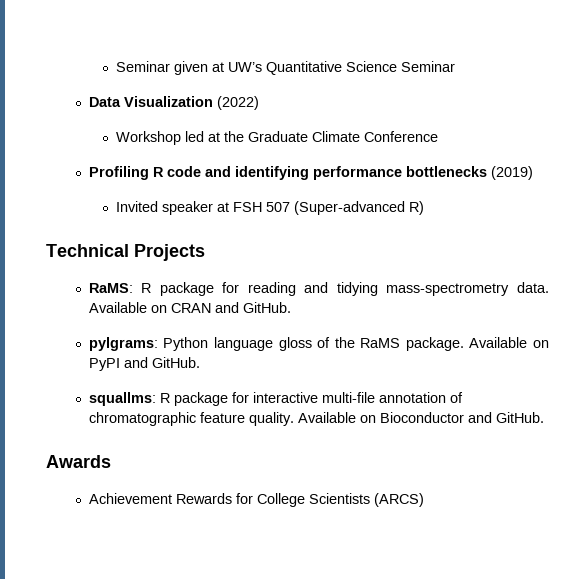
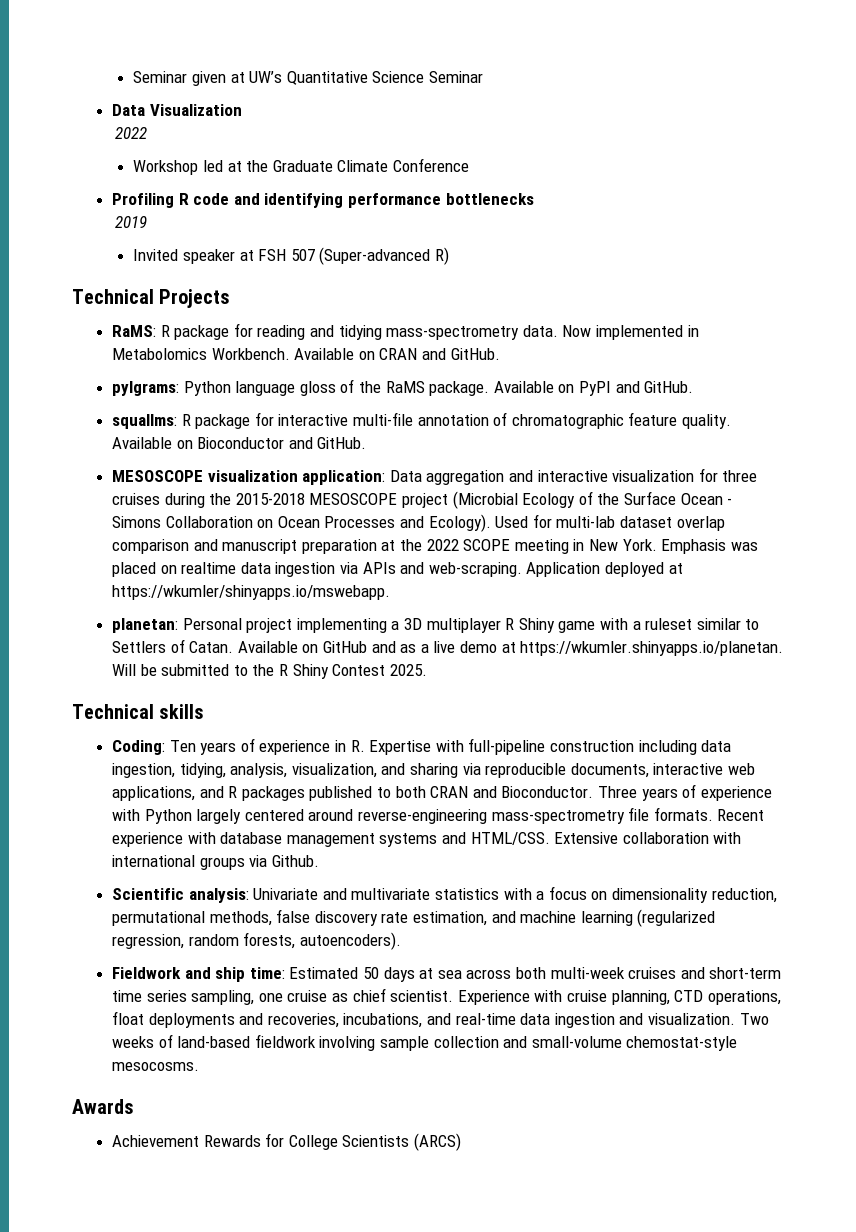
- Data Visualization (2022)
+ Data Visualization
+ 2022
- Profiling R code and identifying performance bottlenecks (2019)
+ Profiling R code and identifying performance bottlenecks
+ 2019
+ Now implemented in Metabolomics Workbench.
+ MESOSCOPE visualization application: Data aggregation and interactive visualization for three cruises during the 2015‑2018 MESOSCOPE project (Microbial Ecology of the Surface Ocean ‑ Simons Collaboration on Ocean Processes and Ecology). Used for multi‑lab dataset overlap comparison and manuscript preparation at the 2022 SCOPE meeting in New York. Emphasis was placed on realtime data ingestion via APIs and web‑scraping. Application deployed at https://wkumler/shinyapps.io/mswebapp.
+ planetan: Personal project implementing a 3D multiplayer R Shiny game with a ruleset similar to Settlers of Catan. Available on GitHub and as a live demo at https://wkumler.shinyapps.io/planetan. Will be submitted to the R Shiny Contest 2025.
+ Technical skills
+ Coding: Ten years of experience in R. Expertise with full‑pipeline construction including data ingestion, tidying, analysis, visualization, and sharing via reproducible documents, interactive web applications, and R packages published to both CRAN and Bioconductor. Three years of experience with Python largely centered around reverse‑engineering mass‑spectrometry file formats. Recent experience with database management systems and HTML/CSS. Extensive collaboration with international groups via Github.
+ Scientific analysis: Univariate and multivariate statistics with a focus on dimensionality reduction, permutational methods, false discovery rate estimation, and machine learning (regularized regression, random forests, autoencoders).
+ Fieldwork and ship time: Estimated 50 days at sea across both multi‑week cruises and short‑term time series sampling, one cruise as chief scientist. Experience with cruise planning, CTD operations, float deployments and recoveries, incubations, and real‑time data ingestion and visualization. Two weeks of land‑based fieldwork involving sample collection and small‑volume chemostat‑style mesocosms.

